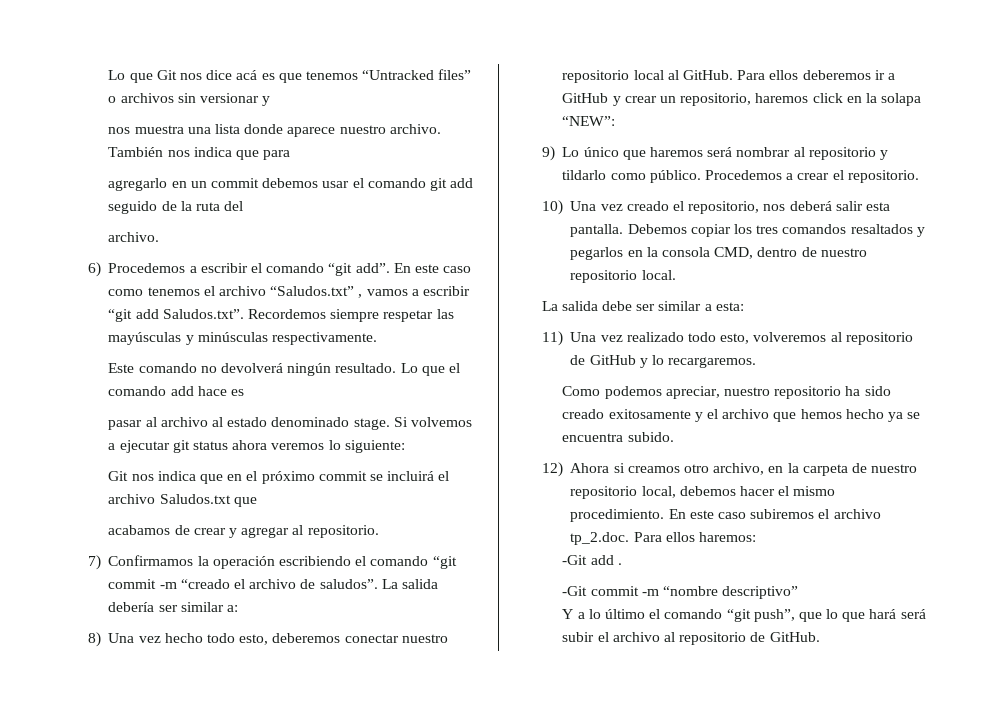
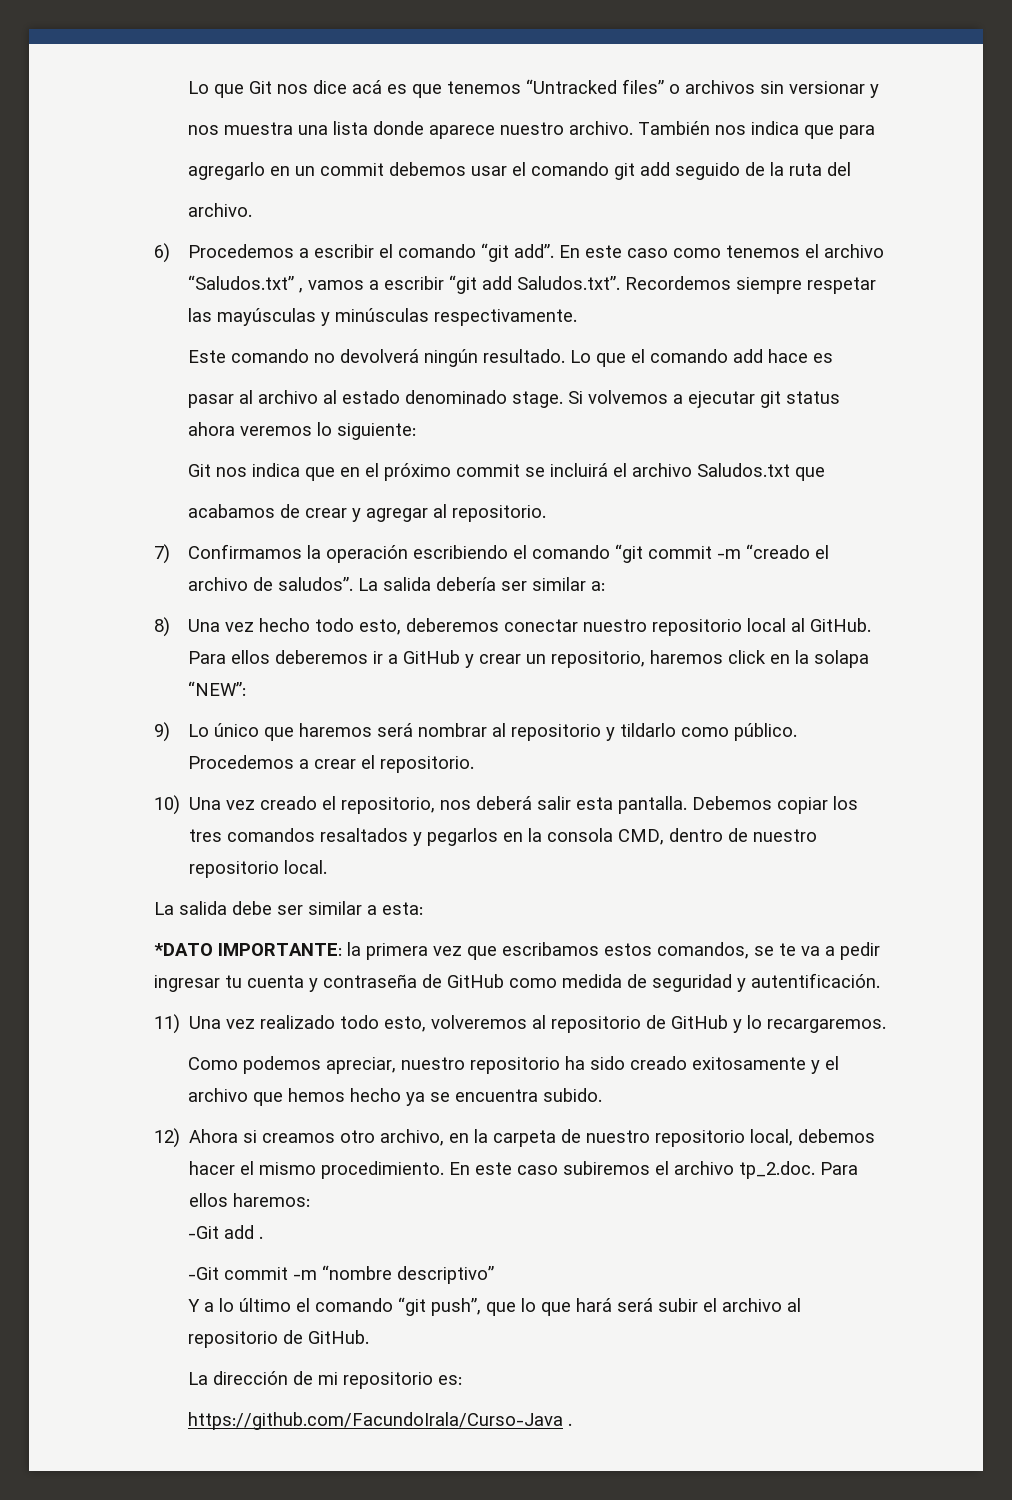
+ *DATO IMPORTANTE: la primera vez que escribamos estos comandos, se te va a pedir ingresar tu cuenta y contraseña de GitHub como medida de seguridad y autentificación.
+ La dirección de mi repositorio es:
+ https://github.com/FacundoIrala/Curso-Java .

